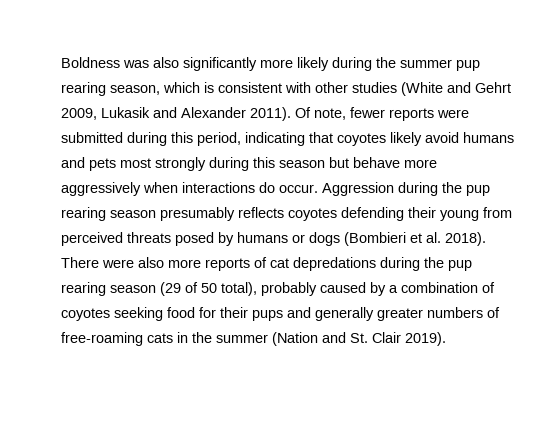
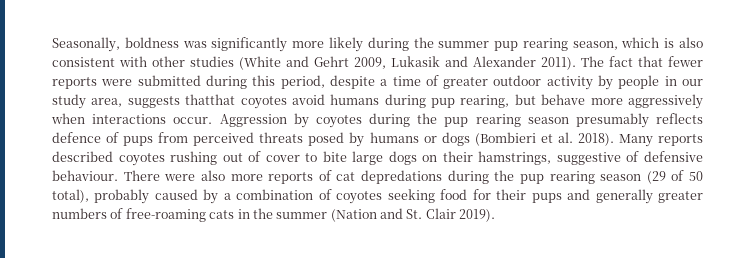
- Boldness was also significantly more likely during the summer pup rearing season, which is consistent with other studies (White and Gehrt 2009, Lukasik and Alexander 2011).
+ Seasonally, boldness was significantly more likely during the summer pup rearing season, which is also consistent with other studies (White and Gehrt 2009, Lukasik and Alexander 2011).
- Of note, fewer reports were submitted during this period, indicating that coyotes likely avoid humans and pets most strongly during this season but behave more aggressively when interactions do occur.
+ The fact that fewer reports were submitted during this period, despite a time of greater outdoor activity by people in our study area, suggests thatthat coyotes avoid humans during pup rearing, but behave more aggressively when interactions occur.
- Aggression during the pup rearing season presumably reflects coyotes defending their young from perceived threats posed by humans or dogs (Bombieri et al. 2018).
+ Aggression by coyotes during the pup rearing season presumably reflects defence of pups from perceived threats posed by humans or dogs (Bombieri et al. 2018).
+ Many reports described coyotes rushing out of cover to bite large dogs on their hamstrings, suggestive of defensive behaviour.

